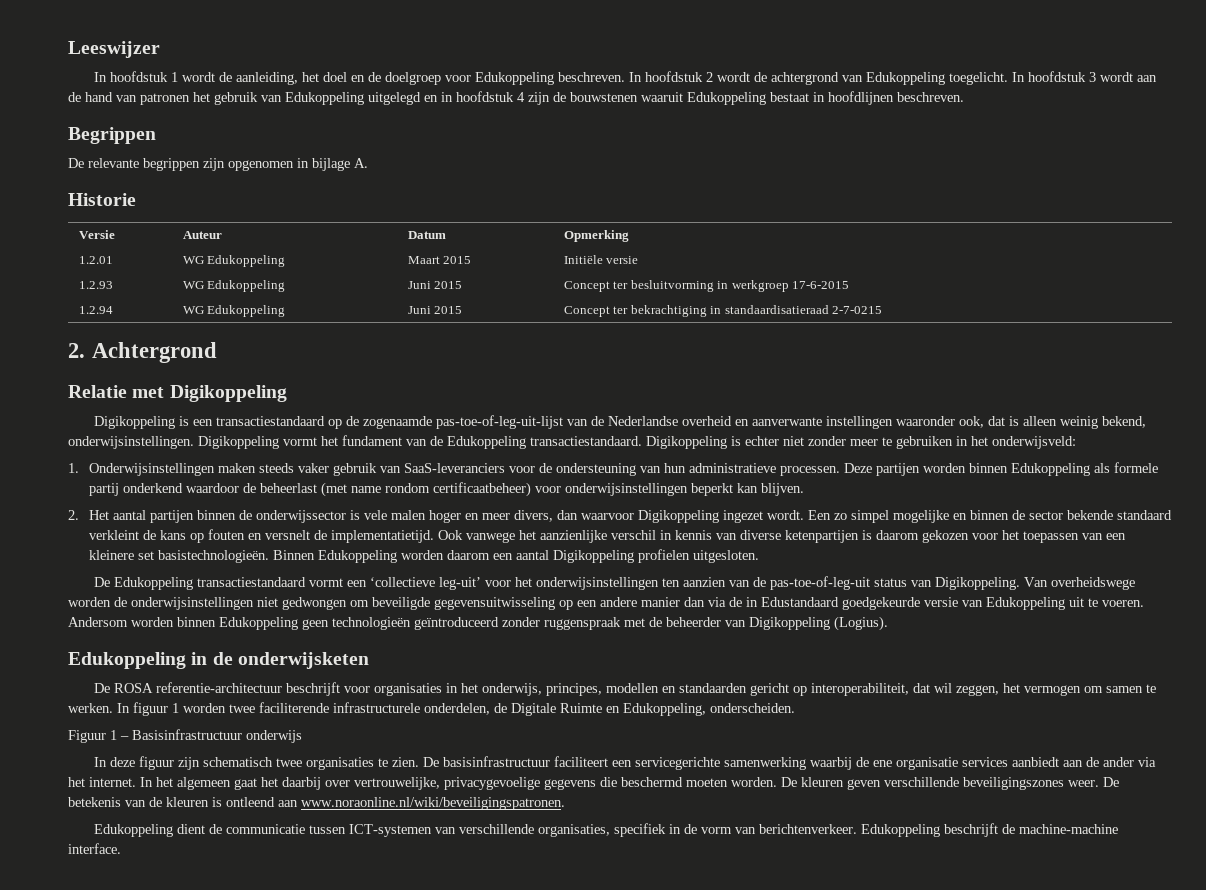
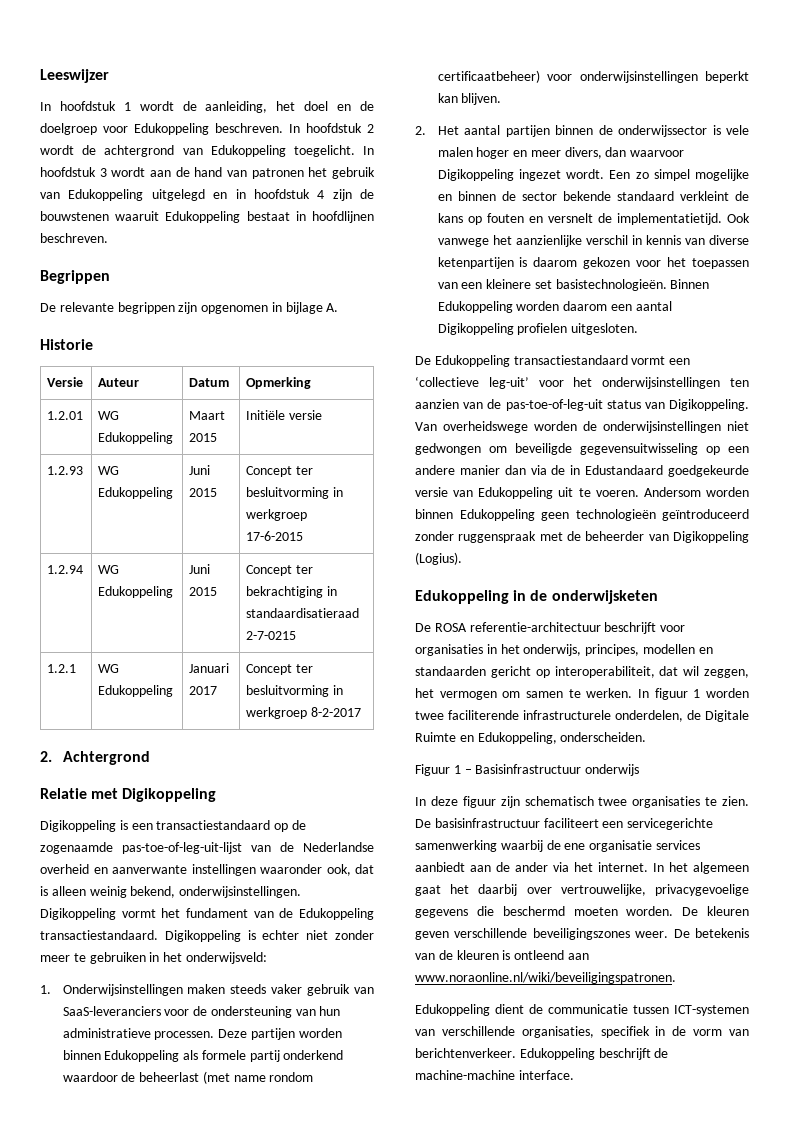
+ 1.2.1 | WG Edukoppeling | Januari 2017 | Concept ter besluitvorming in werkgroep 8-2-2017

